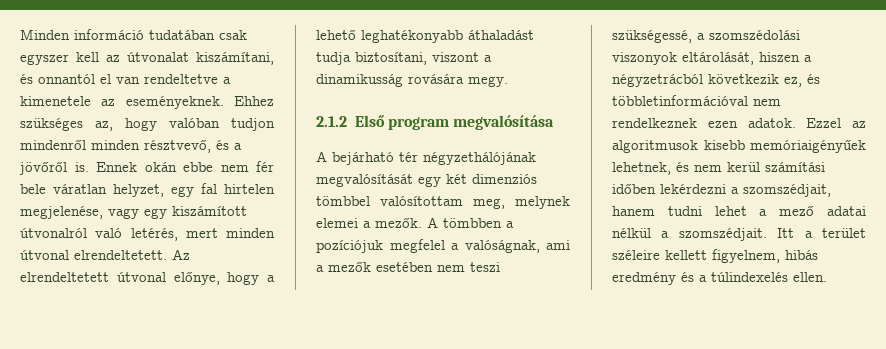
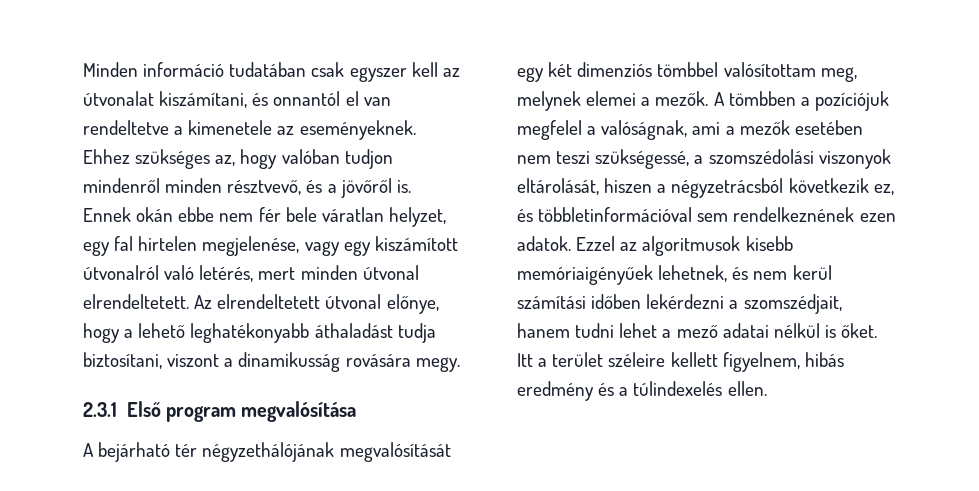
- 2.1.2 Első program megvalósítása
+ 2.3.1 Első program megvalósítása
- A tömbben a pozíciójuk megfelel a valóságnak, ami a mezők esetében nem teszi szükségessé, a szomszédolási viszonyok eltárolását, hiszen a négyzetrácból következik ez, és többletinformációval nem rendelkeznek ezen adatok.
+ A tömbben a pozíciójuk megfelel a valóságnak, ami a mezők esetében nem teszi szükségessé, a szomszédolási viszonyok eltárolását, hiszen a négyzetrácsból következik ez, és többletinformációval sem rendelkeznének ezen adatok.
- Ezzel az algoritmusok kisebb memóriaigényűek lehetnek, és nem kerül számítási időben lekérdezni a szomszédjait, hanem tudni lehet a mező adatai nélkül a szomszédjait.
+ Ezzel az algoritmusok kisebb memóriaigényűek lehetnek, és nem kerül számítási időben lekérdezni a szomszédjait, hanem tudni lehet a mező adatai nélkül is őket.

